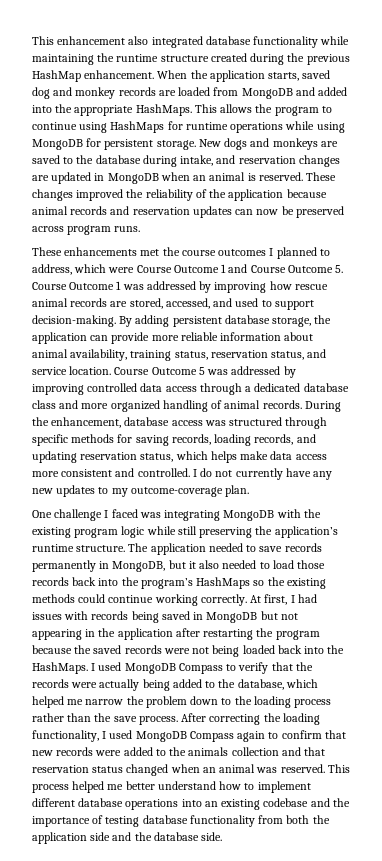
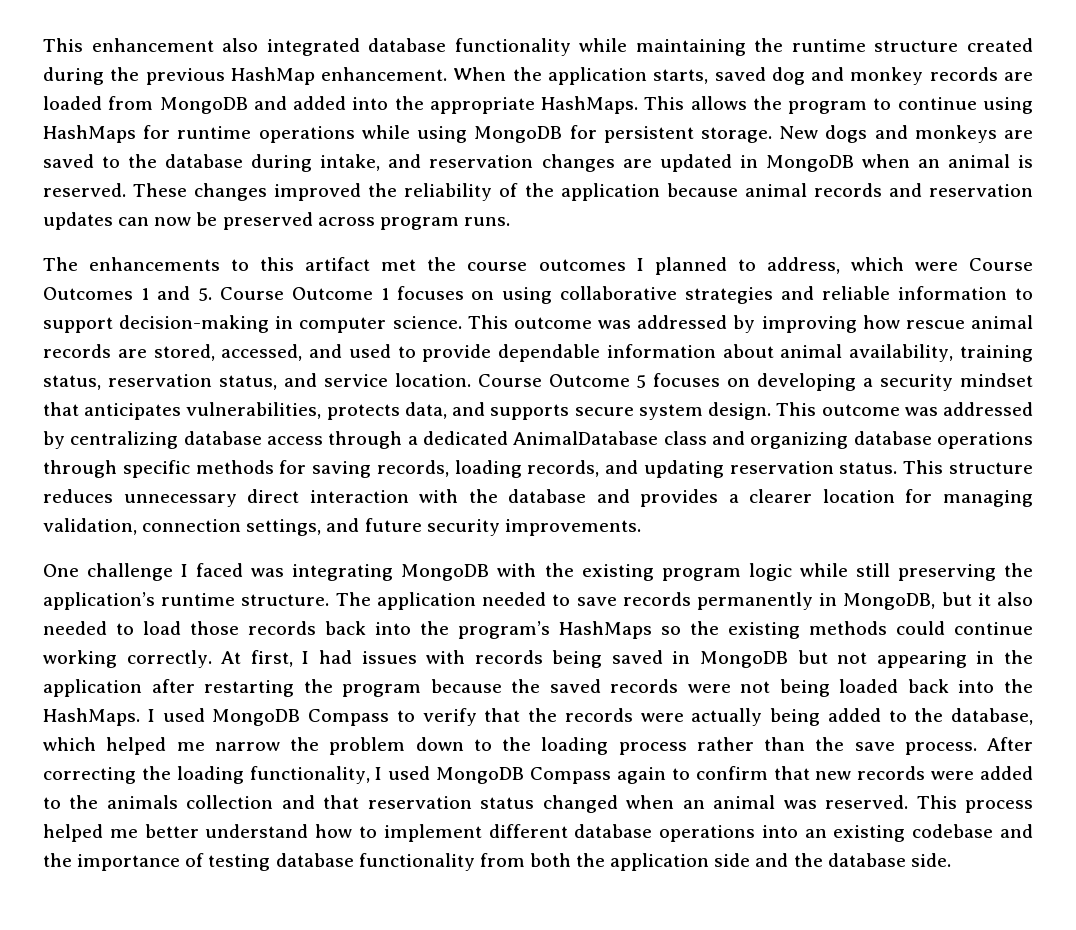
- These enhancements met the course outcomes I planned to address, which were Course Outcome 1 and Course Outcome 5. Course Outcome 1 was addressed by improving how rescue animal records are stored, accessed, and used to support decision-making. By adding persistent database storage, the application can provide more reliable information about animal availability, training status, reservation status, and service location.
+ The enhancements to this artifact met the course outcomes I planned to address, which were Course Outcomes 1 and 5. Course Outcome 1 focuses on using collaborative strategies and reliable information to support decision-making in computer science. This outcome was addressed by improving how rescue animal records are stored, accessed, and used to provide dependable information about animal availability, training status, reservation status, and service location.
- Course Outcome 5 was addressed by improving controlled data access through a dedicated database class and more organized handling of animal records. During the enhancement, database access was structured through specific methods for saving records, loading records, and updating reservation status, which helps make data access more consistent and controlled. I do not currently have any new updates to my outcome-coverage plan.
+ Course Outcome 5 focuses on developing a security mindset that anticipates vulnerabilities, protects data, and supports secure system design. This outcome was addressed by centralizing database access through a dedicated AnimalDatabase class and organizing database operations through specific methods for saving records, loading records, and updating reservation status. This structure reduces unnecessary direct interaction with the database and provides a clearer location for managing validation, connection settings, and future security improvements.

